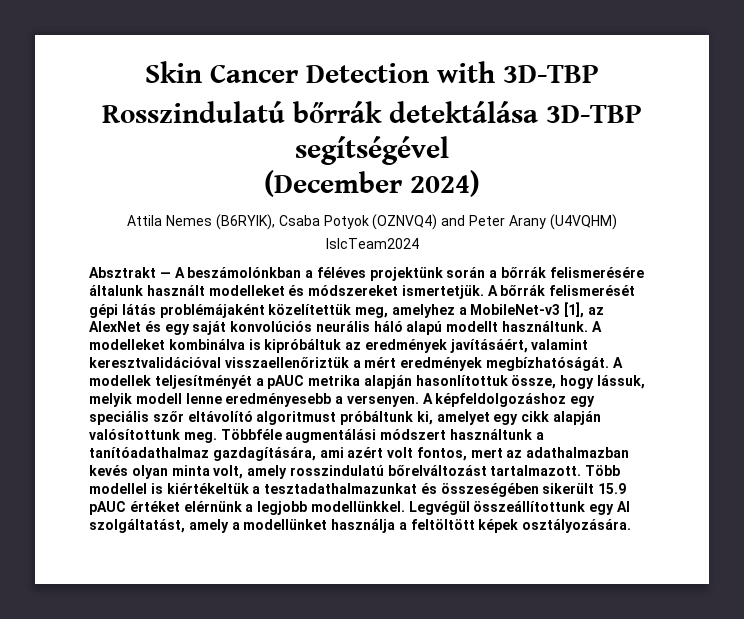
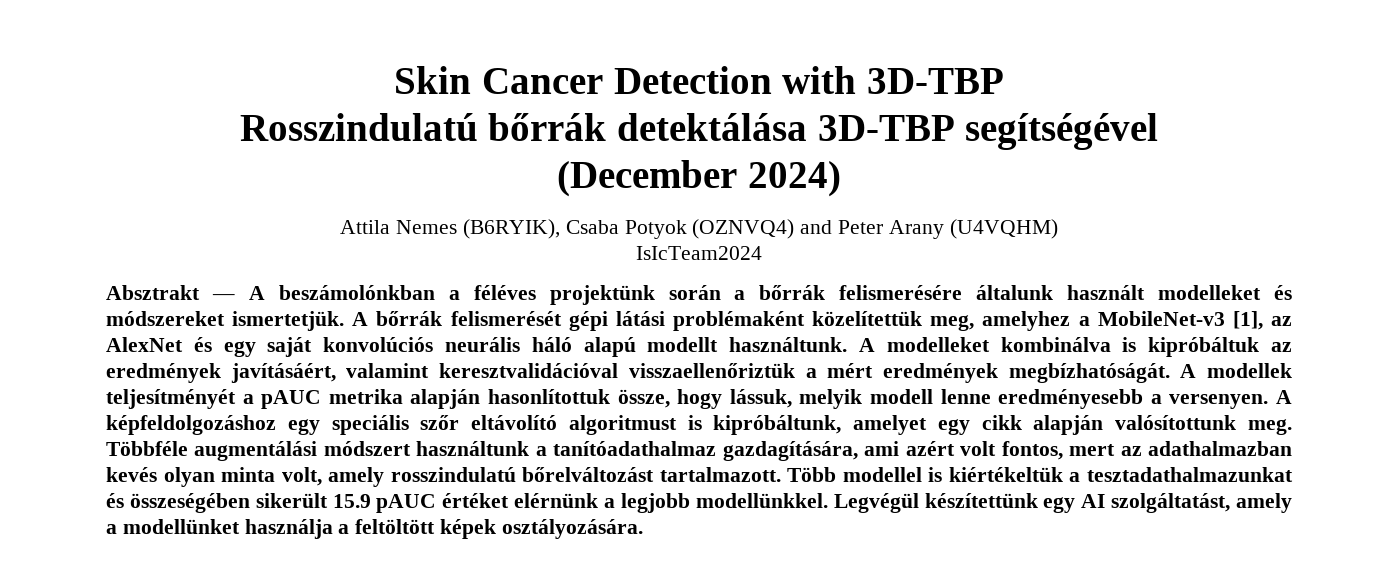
- A bőrrák felismerését gépi látás problémájaként közelítettük meg, amelyhez a MobileNet-v3 [1], az AlexNet és egy saját konvolúciós neurális háló alapú modellt használtunk.
+ A bőrrák felismerését gépi látási problémaként közelítettük meg, amelyhez a MobileNet-v3 [1], az AlexNet és egy saját konvolúciós neurális háló alapú modellt használtunk.
- A képfeldolgozáshoz egy speciális szőr eltávolító algoritmust próbáltunk ki, amelyet egy cikk alapján valósítottunk meg.
+ A képfeldolgozáshoz egy speciális szőr eltávolító algoritmust is kipróbáltunk, amelyet egy cikk alapján valósítottunk meg.
- Legvégül összeállítottunk egy AI szolgáltatást, amely a modellünket használja a feltöltött képek osztályozására.
+ Legvégül készítettünk egy AI szolgáltatást, amely a modellünket használja a feltöltött képek osztályozására.

